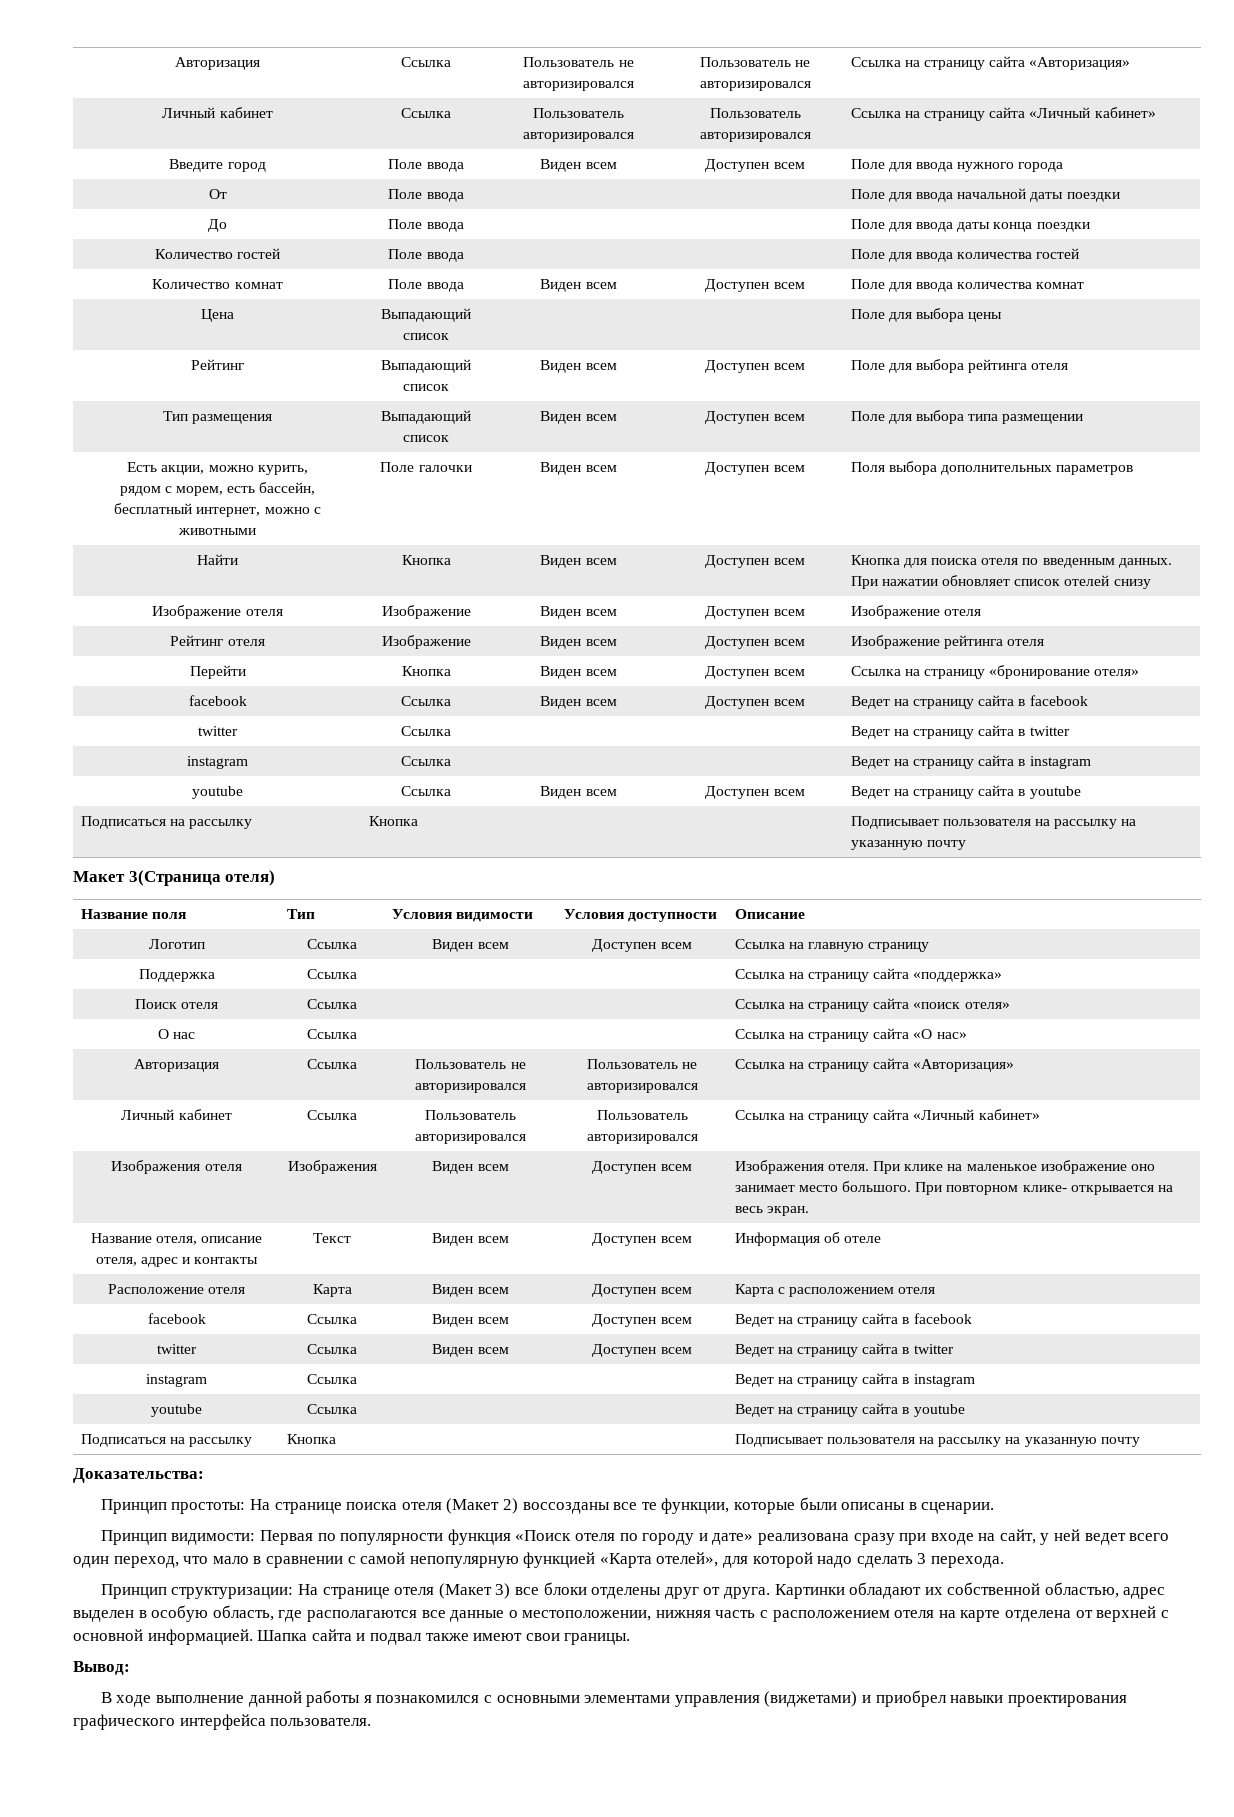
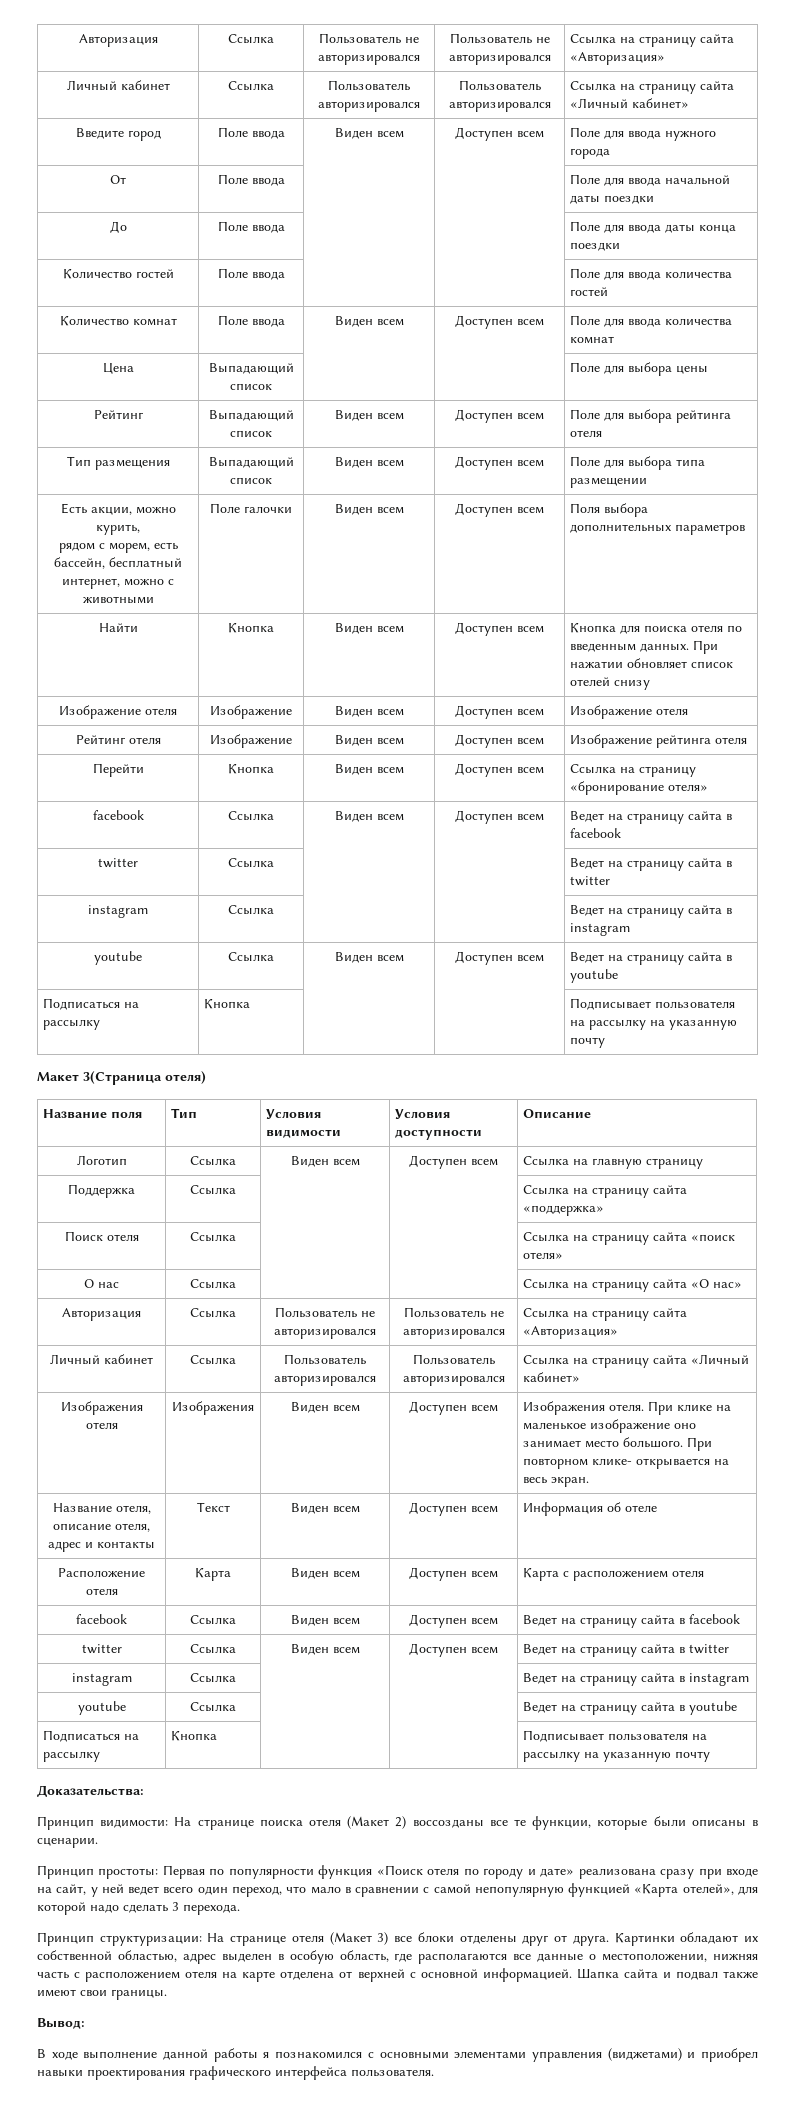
- Принцип простоты: На странице поиска отеля (Макет 2) воссозданы все те функции, которые были описаны в сценарии.
+ Принцип видимости: На странице поиска отеля (Макет 2) воссозданы все те функции, которые были описаны в сценарии.
- Принцип видимости: Первая по популярности функция «Поиск отеля по городу и дате» реализована сразу при входе на сайт, у ней ведет всего один переход, что мало в сравнении с самой непопулярную функцией «Карта отелей», для которой надо сделать 3 перехода.
+ Принцип простоты: Первая по популярности функция «Поиск отеля по городу и дате» реализована сразу при входе на сайт, у ней ведет всего один переход, что мало в сравнении с самой непопулярную функцией «Карта отелей», для которой надо сделать 3 перехода.

